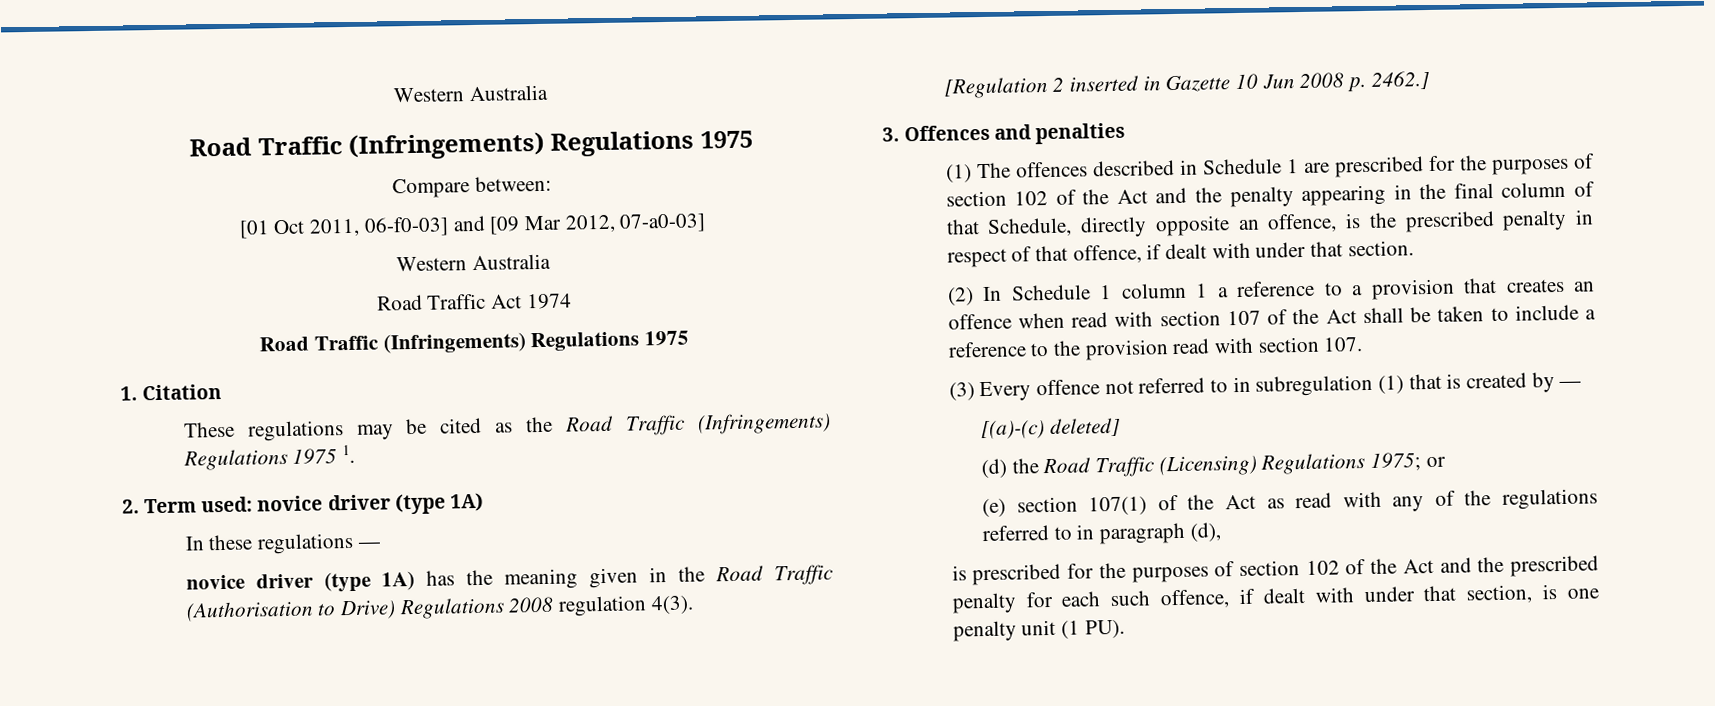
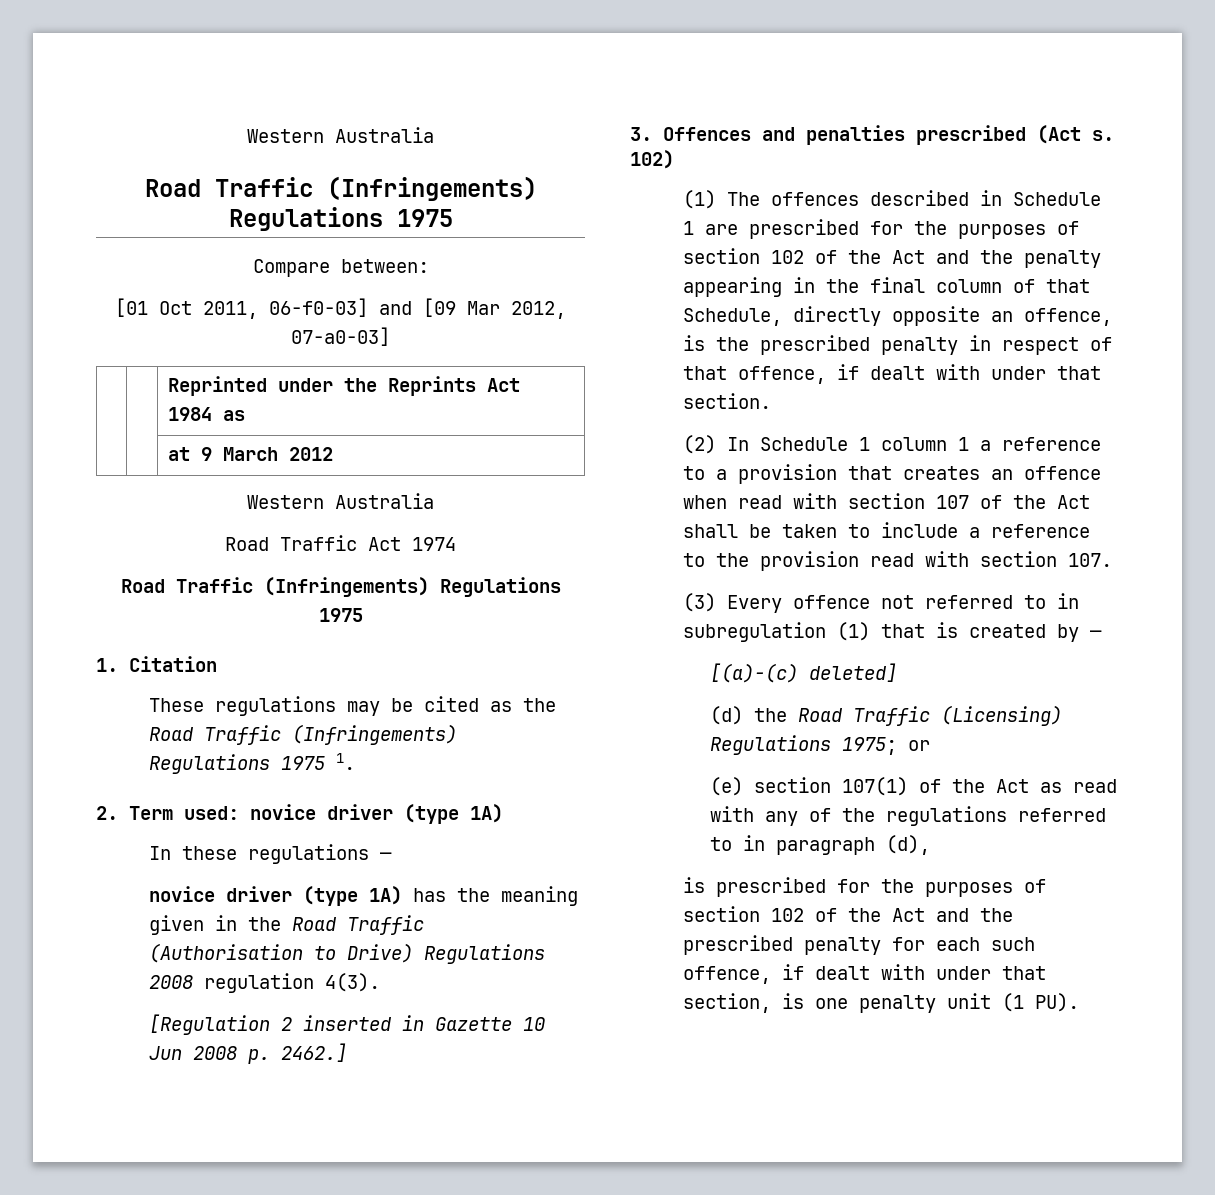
+ | | Reprinted under the Reprints Act 1984 as
+ | | at 9 March 2012
- 3. Offences and penalties
+ 3. Offences and penalties prescribed (Act s. 102)

